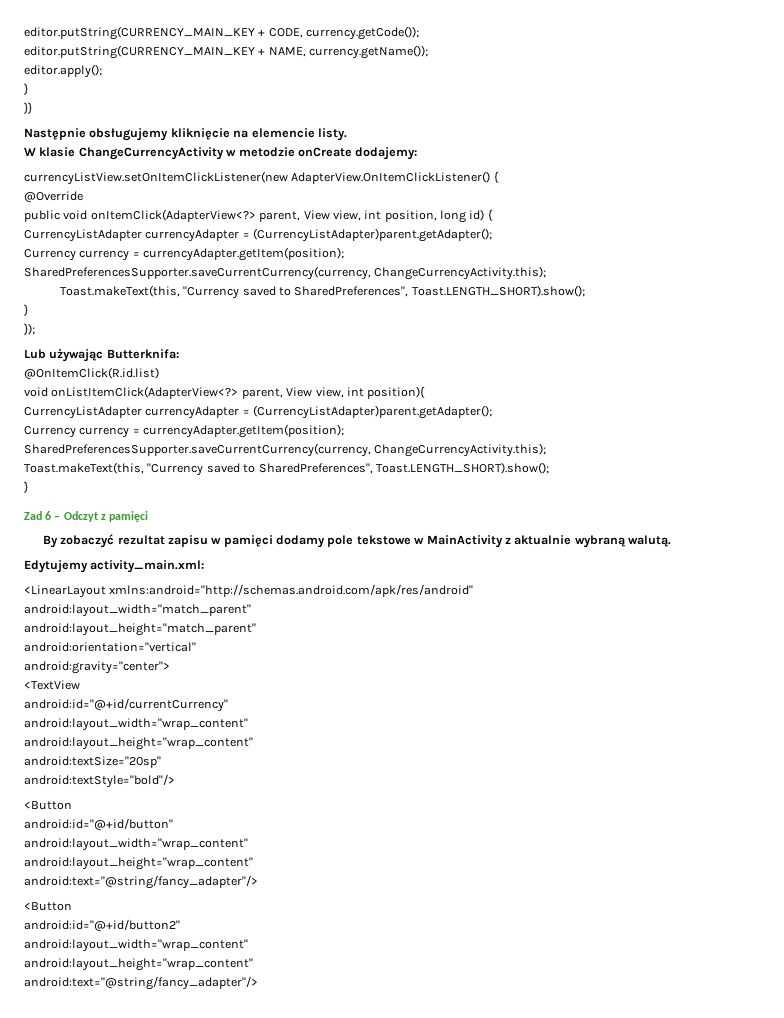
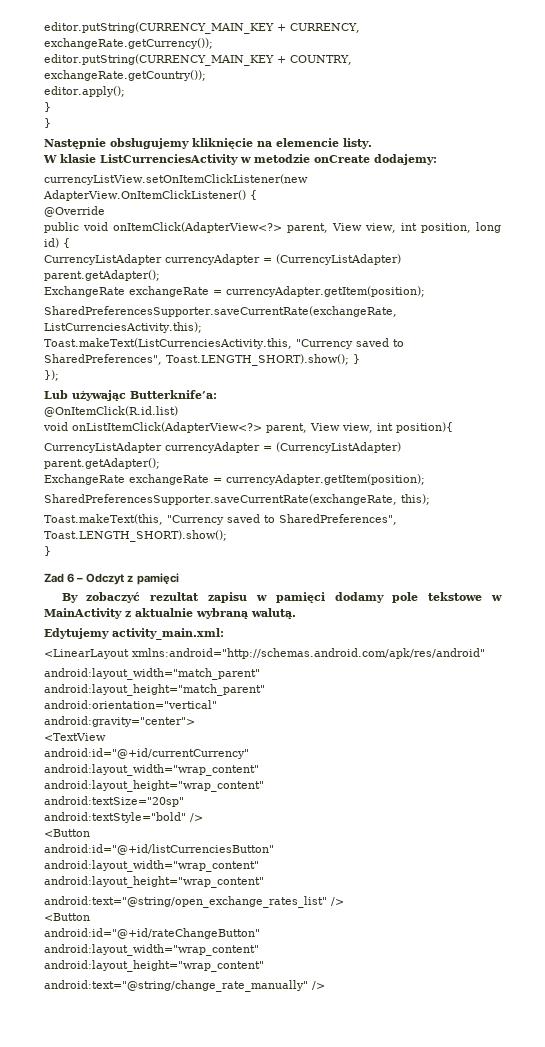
- editor.putString(CURRENCY_MAIN_KEY + CODE, currency.getCode());
- editor.putString(CURRENCY_MAIN_KEY + NAME, currency.getName());
+ editor.putString(CURRENCY_MAIN_KEY + CURRENCY, exchangeRate.getCurrency());
+ editor.putString(CURRENCY_MAIN_KEY + COUNTRY, exchangeRate.getCountry());
  editor.apply();
  }
- }}
+ }
- W klasie ChangeCurrencyActivity w metodzie onCreate dodajemy:
+ W klasie ListCurrenciesActivity w metodzie onCreate dodajemy:
  public void onItemClick(AdapterView<?> parent, View view, int position, long id) {
- CurrencyListAdapter currencyAdapter = (CurrencyListAdapter)parent.getAdapter();
- Currency currency = currencyAdapter.getItem(position);
- SharedPreferencesSupporter.saveCurrentCurrency(currency, ChangeCurrencyActivity.this);
- Toast.makeText(this, "Currency saved to SharedPreferences", Toast.LENGTH_SHORT).show();
- }
+ CurrencyListAdapter currencyAdapter = (CurrencyListAdapter) parent.getAdapter();
+ ExchangeRate exchangeRate = currencyAdapter.getItem(position);
+ SharedPreferencesSupporter.saveCurrentRate(exchangeRate, ListCurrenciesActivity.this);
+ Toast.makeText(ListCurrenciesActivity.this, "Currency saved to SharedPreferences", Toast.LENGTH_SHORT).show(); }
- Lub używając Butterknifa:
+ Lub używając Butterknife’a:
  void onListItemClick(AdapterView<?> parent, View view, int position){
- CurrencyListAdapter currencyAdapter = (CurrencyListAdapter)parent.getAdapter();
- Currency currency = currencyAdapter.getItem(position);
- SharedPreferencesSupporter.saveCurrentCurrency(currency, ChangeCurrencyActivity.this);
+ CurrencyListAdapter currencyAdapter = (CurrencyListAdapter) parent.getAdapter();
+ ExchangeRate exchangeRate = currencyAdapter.getItem(position);
+ SharedPreferencesSupporter.saveCurrentRate(exchangeRate, this);
- android:textStyle="bold"/>
+ android:textStyle="bold" />
  <Button
- android:id="@+id/button"
+ android:id="@+id/listCurrenciesButton"
  android:layout_width="wrap_content"
  android:layout_height="wrap_content"
- android:text="@string/fancy_adapter"/>
+ android:text="@string/open_exchange_rates_list" />
  <Button
- android:id="@+id/button2"
+ android:id="@+id/rateChangeButton"
  android:layout_width="wrap_content"
  android:layout_height="wrap_content"
- android:text="@string/fancy_adapter"/>
+ android:text="@string/change_rate_manually" />

